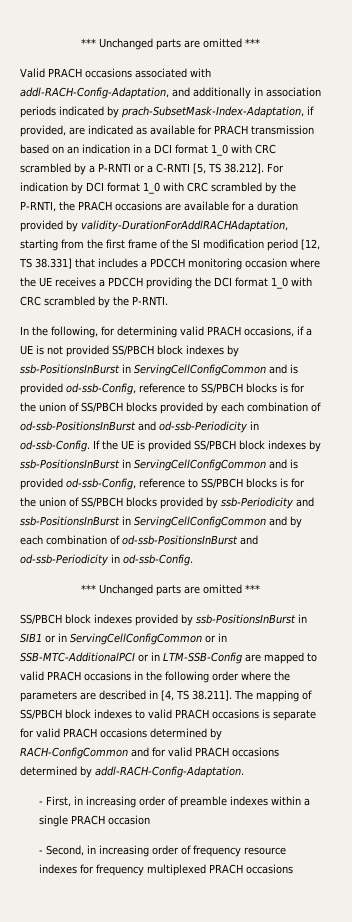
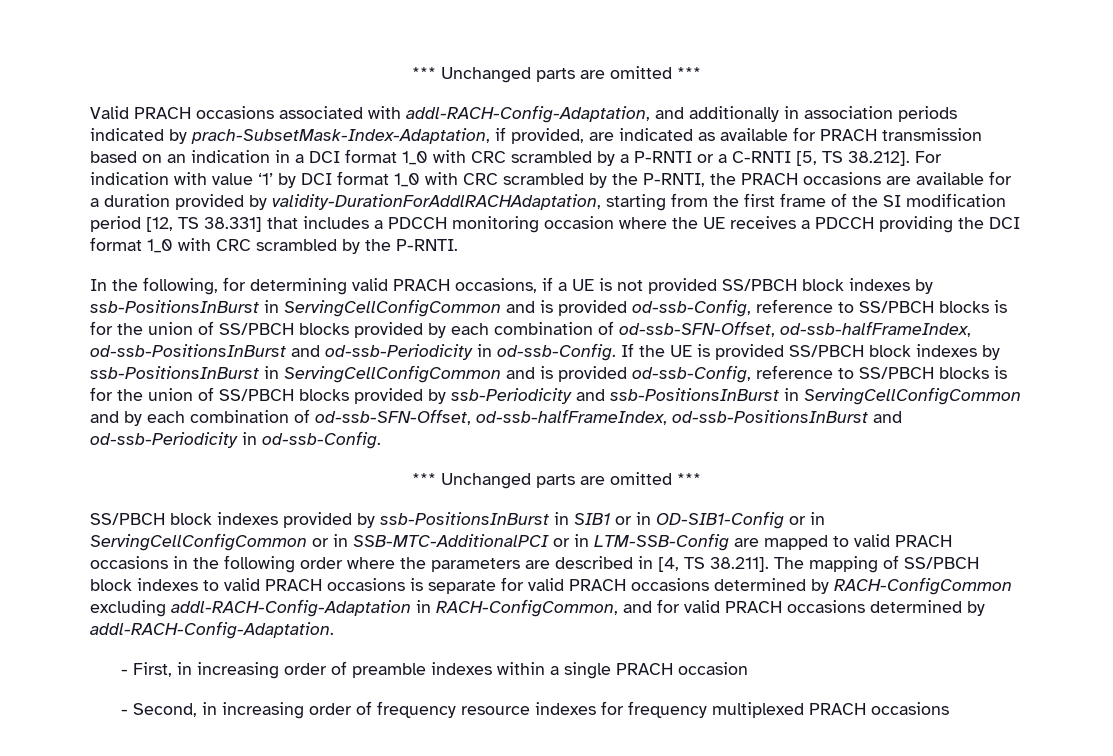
- Valid PRACH occasions associated with addl-RACH-Config-Adaptation, and additionally in association periods indicated by prach-SubsetMask-Index-Adaptation, if provided, are indicated as available for PRACH transmission based on an indication in a DCI format 1_0 with CRC scrambled by a P-RNTI or a C-RNTI [5, TS 38.212]. For indication by DCI format 1_0 with CRC scrambled by the P-RNTI, the PRACH occasions are available for a duration provided by validity-DurationForAddlRACHAdaptation, starting from the first frame of the SI modification period [12, TS 38.331] that includes a PDCCH monitoring occasion where the UE receives a PDCCH providing the DCI format 1_0 with CRC scrambled by the P-RNTI.
+ Valid PRACH occasions associated with addl-RACH-Config-Adaptation, and additionally in association periods indicated by prach-SubsetMask-Index-Adaptation, if provided, are indicated as available for PRACH transmission based on an indication in a DCI format 1_0 with CRC scrambled by a P-RNTI or a C-RNTI [5, TS 38.212]. For indication with value ‘1’ by DCI format 1_0 with CRC scrambled by the P-RNTI, the PRACH occasions are available for a duration provided by validity-DurationForAddlRACHAdaptation, starting from the first frame of the SI modification period [12, TS 38.331] that includes a PDCCH monitoring occasion where the UE receives a PDCCH providing the DCI format 1_0 with CRC scrambled by the P-RNTI.
- In the following, for determining valid PRACH occasions, if a UE is not provided SS/PBCH block indexes by ssb-PositionsInBurst in ServingCellConfigCommon and is provided od-ssb-Config, reference to SS/PBCH blocks is for the union of SS/PBCH blocks provided by each combination of od-ssb-PositionsInBurst and od-ssb-Periodicity in od-ssb-Config.
+ In the following, for determining valid PRACH occasions, if a UE is not provided SS/PBCH block indexes by ssb-PositionsInBurst in ServingCellConfigCommon and is provided od-ssb-Config, reference to SS/PBCH blocks is for the union of SS/PBCH blocks provided by each combination of od-ssb-SFN-Offset, od-ssb-halfFrameIndex, od-ssb-PositionsInBurst and od-ssb-Periodicity in od-ssb-Config.
- If the UE is provided SS/PBCH block indexes by ssb-PositionsInBurst in ServingCellConfigCommon and is provided od-ssb-Config, reference to SS/PBCH blocks is for the union of SS/PBCH blocks provided by ssb-Periodicity and ssb-PositionsInBurst in ServingCellConfigCommon and by each combination of od-ssb-PositionsInBurst and od-ssb-Periodicity in od-ssb-Config.
+ If the UE is provided SS/PBCH block indexes by ssb-PositionsInBurst in ServingCellConfigCommon and is provided od-ssb-Config, reference to SS/PBCH blocks is for the union of SS/PBCH blocks provided by ssb-Periodicity and ssb-PositionsInBurst in ServingCellConfigCommon and by each combination of od-ssb-SFN-Offset, od-ssb-halfFrameIndex, od-ssb-PositionsInBurst and od-ssb-Periodicity in od-ssb-Config.
- SS/PBCH block indexes provided by ssb-PositionsInBurst in SIB1 or in ServingCellConfigCommon or in SSB-MTC-AdditionalPCI or in LTM-SSB-Config are mapped to valid PRACH occasions in the following order where the parameters are described in [4, TS 38.211]. The mapping of SS/PBCH block indexes to valid PRACH occasions is separate for valid PRACH occasions determined by RACH-ConfigCommon and for valid PRACH occasions determined by addl-RACH-Config-Adaptation.
+ SS/PBCH block indexes provided by ssb-PositionsInBurst in SIB1 or in OD-SIB1-Config or in ServingCellConfigCommon or in SSB-MTC-AdditionalPCI or in LTM-SSB-Config are mapped to valid PRACH occasions in the following order where the parameters are described in [4, TS 38.211]. The mapping of SS/PBCH block indexes to valid PRACH occasions is separate for valid PRACH occasions determined by RACH-ConfigCommon excluding addl-RACH-Config-Adaptation in RACH-ConfigCommon, and for valid PRACH occasions determined by addl-RACH-Config-Adaptation.

